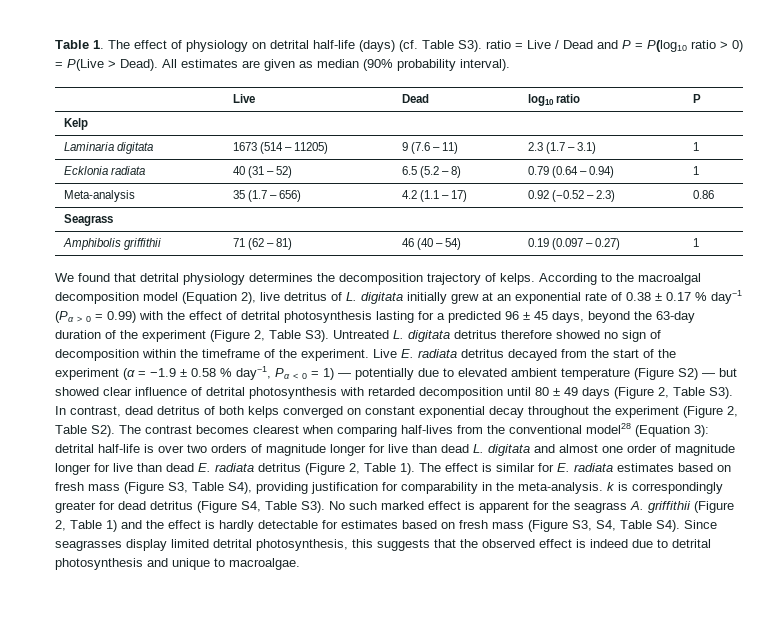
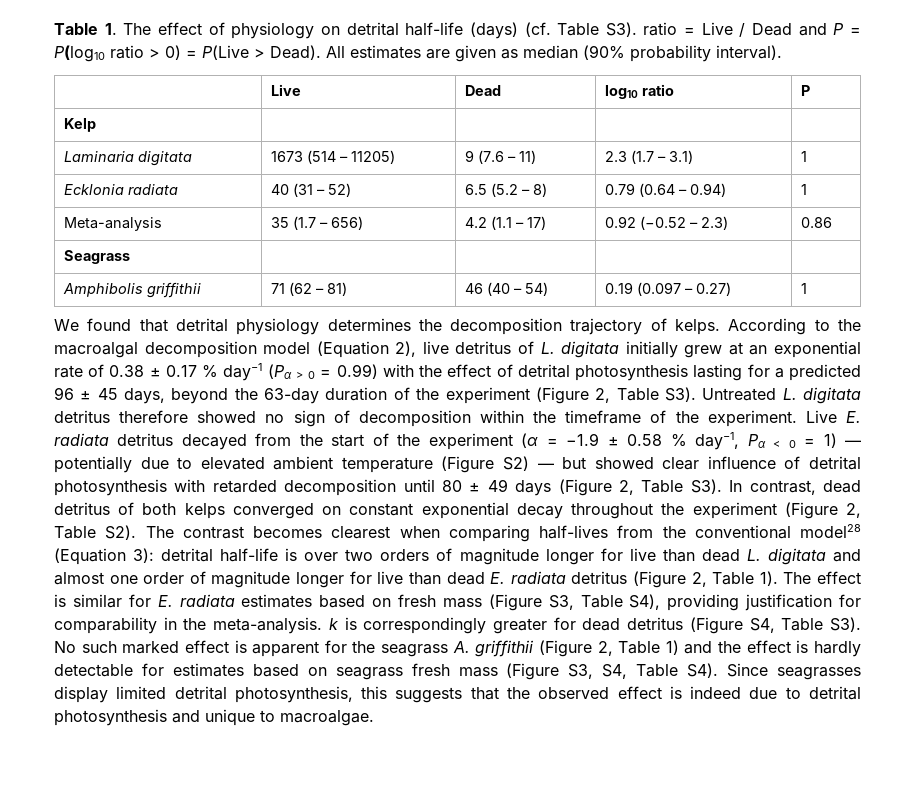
- The effect is similar for E. radiata estimates based on fresh mass (Figure S3, Table S4), providing justification for comparability in the meta-analysis. k is correspondingly greater for dead detritus (Figure S4, Table S3). No such marked effect is apparent for the seagrass A. griffithii (Figure 2, Table 1) and the effect is hardly detectable for estimates based on fresh mass (Figure S3, S4, Table S4). Since seagrasses display limited detrital photosynthesis, this suggests that the observed effect is indeed due to detrital photosynthesis and unique to macroalgae.
+ The effect is similar for E. radiata estimates based on fresh mass (Figure S3, Table S4), providing justification for comparability in the meta-analysis. k is correspondingly greater for dead detritus (Figure S4, Table S3). No such marked effect is apparent for the seagrass A. griffithii (Figure 2, Table 1) and the effect is hardly detectable for estimates based on seagrass fresh mass (Figure S3, S4, Table S4). Since seagrasses display limited detrital photosynthesis, this suggests that the observed effect is indeed due to detrital photosynthesis and unique to macroalgae.

